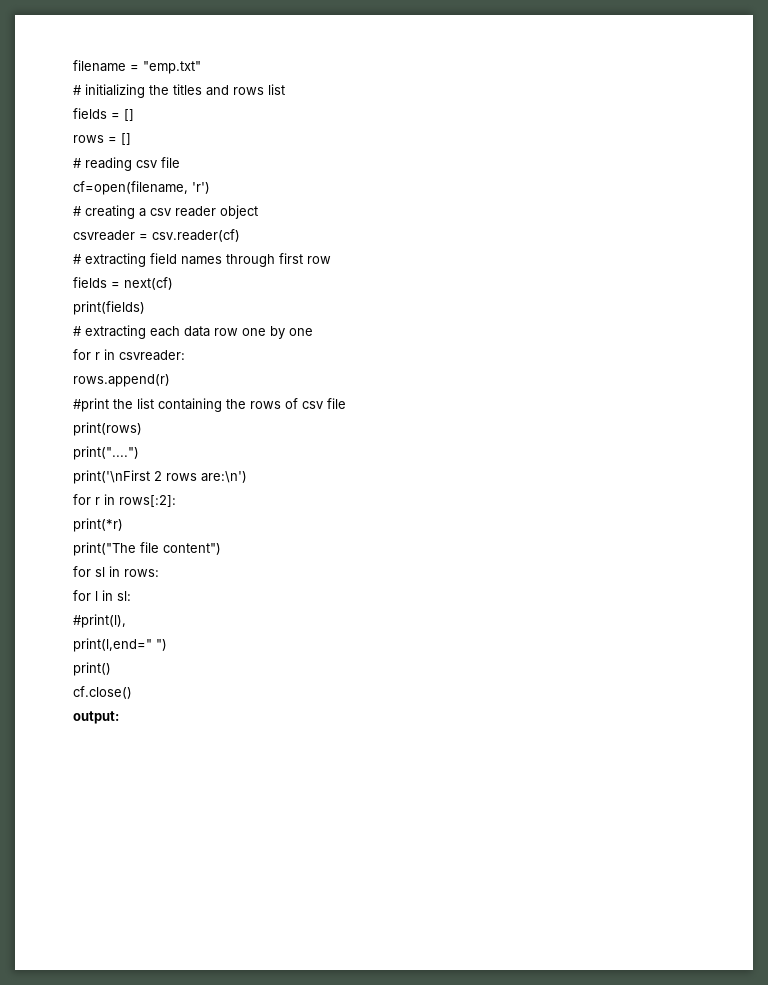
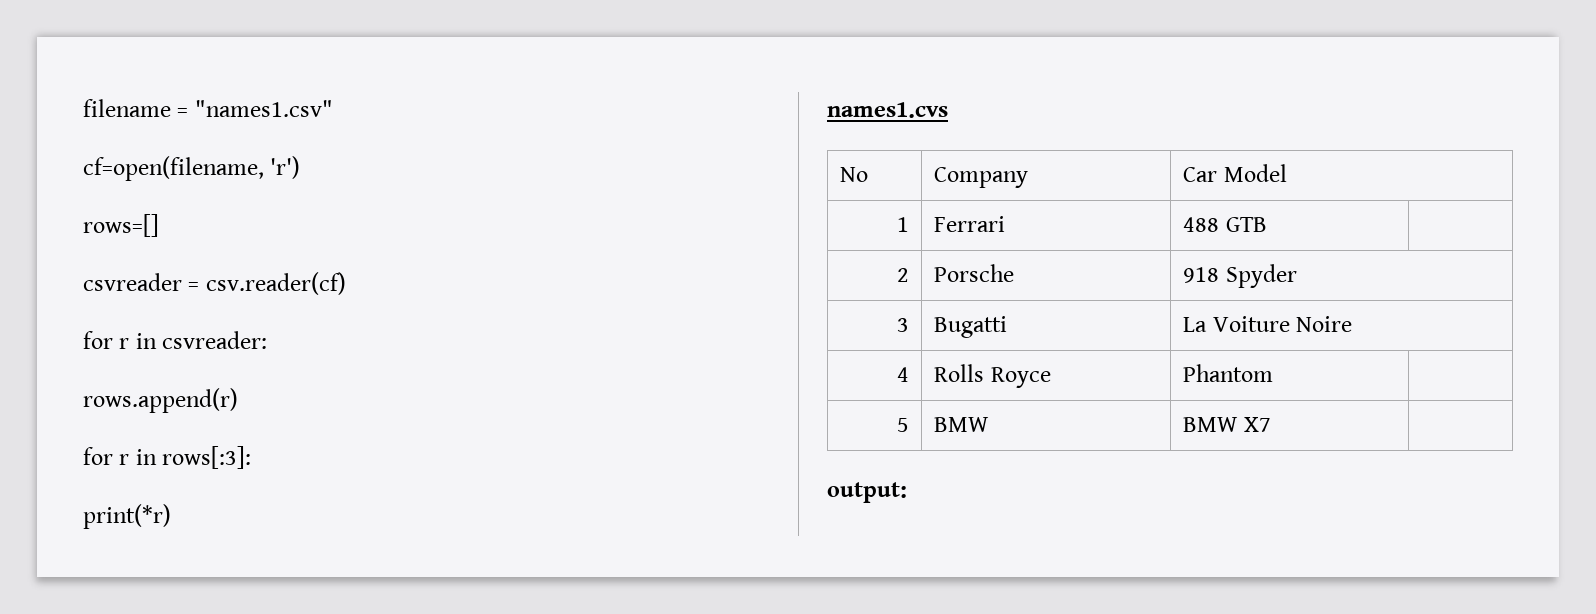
- filename = "emp.txt"
- # initializing the titles and rows list
- fields = []
- rows = []
- # reading csv file
+ filename = "names1.csv"
  cf=open(filename, 'r')
- # creating a csv reader object
+ rows=[]
  csvreader = csv.reader(cf)
- # extracting field names through first row
- fields = next(cf)
- print(fields)
- # extracting each data row one by one
- #print the list containing the rows of csv file
- print(rows)
- print("....")
- print('\nFirst 2 rows are:\n')
- for r in rows[:2]:
+ for r in rows[:3]:
- print("The file content")
- for sl in rows:
- for l in sl:
- #print(l),
- print(l,end=" ")
- print()
- cf.close()
+ names1.cvs
+ No | Company | Car Model
+ 1 | Ferrari | 488 GTB |
+ 2 | Porsche | 918 Spyder
+ 3 | Bugatti | La Voiture Noire
+ 4 | Rolls Royce | Phantom |
+ 5 | BMW | BMW X7 |

